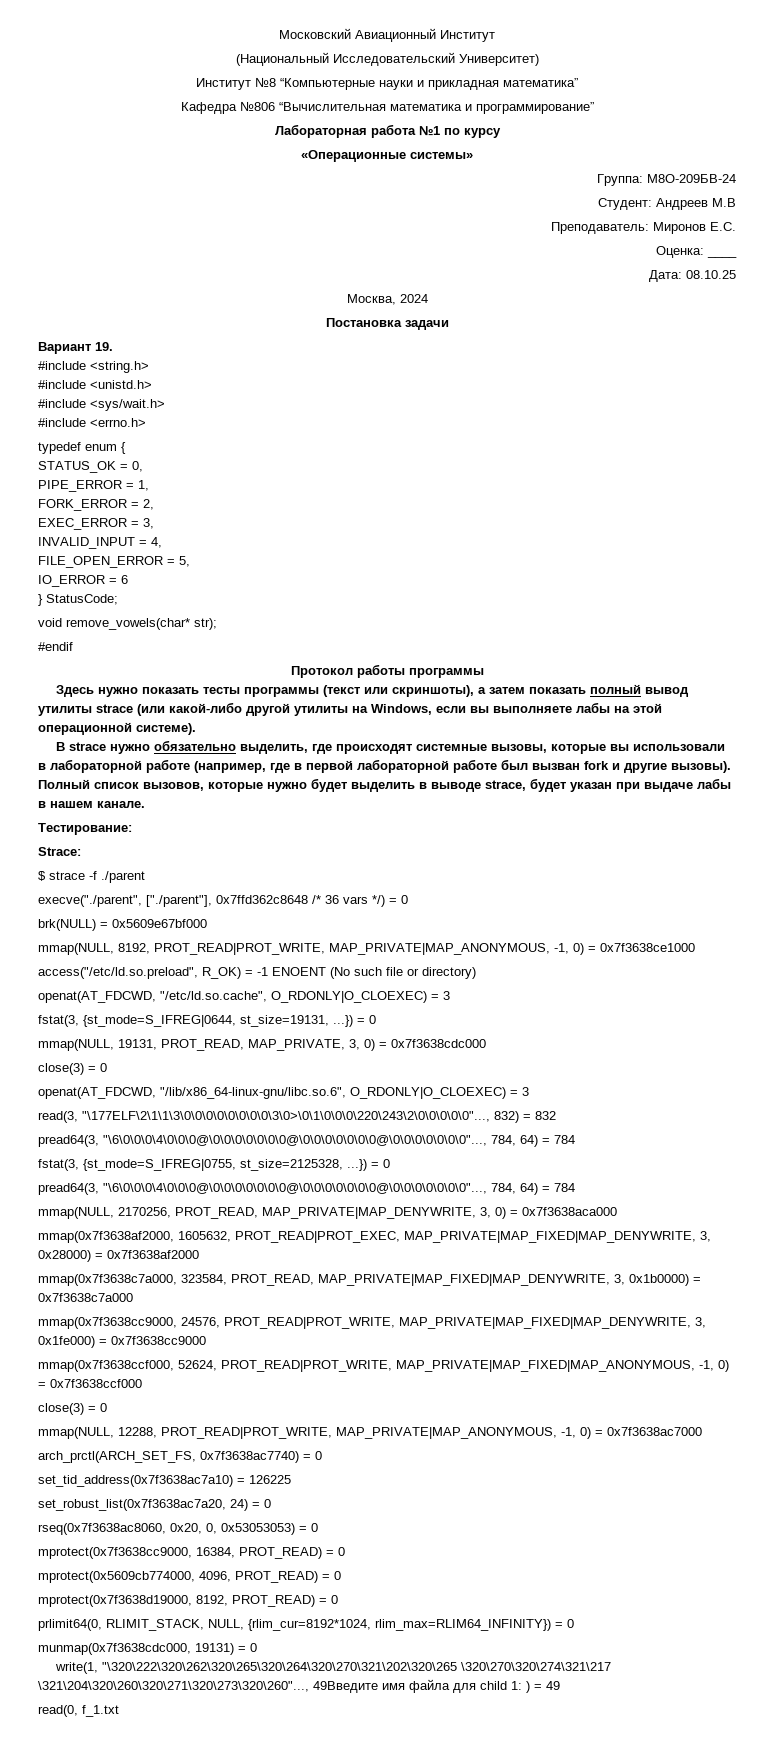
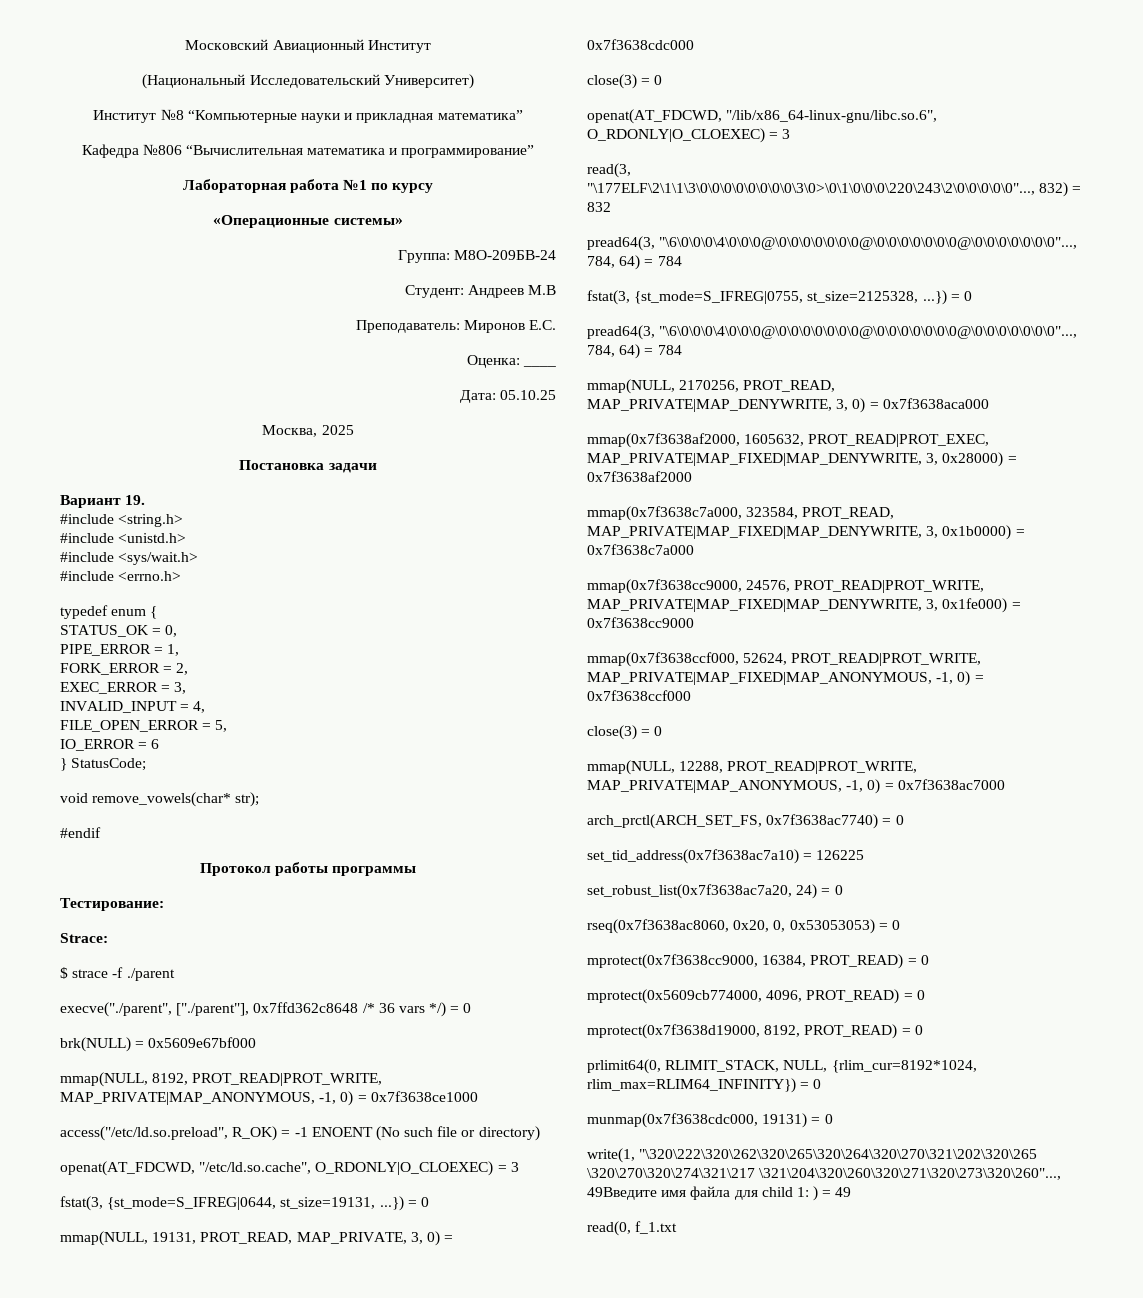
- Дата: 08.10.25
+ Дата: 05.10.25
- Москва, 2024
+ Москва, 2025
- Здесь нужно показать тесты программы (текст или скриншоты), а затем показать полный вывод утилиты strace (или какой-либо другой утилиты на Windows, если вы выполняете лабы на этой операционной системе).
- В strace нужно обязательно выделить, где происходят системные вызовы, которые вы использовали в лабораторной работе (например, где в первой лабораторной работе был вызван fork и другие вызовы). Полный список вызовов, которые нужно будет выделить в выводе strace, будет указан при выдаче лабы в нашем канале.

